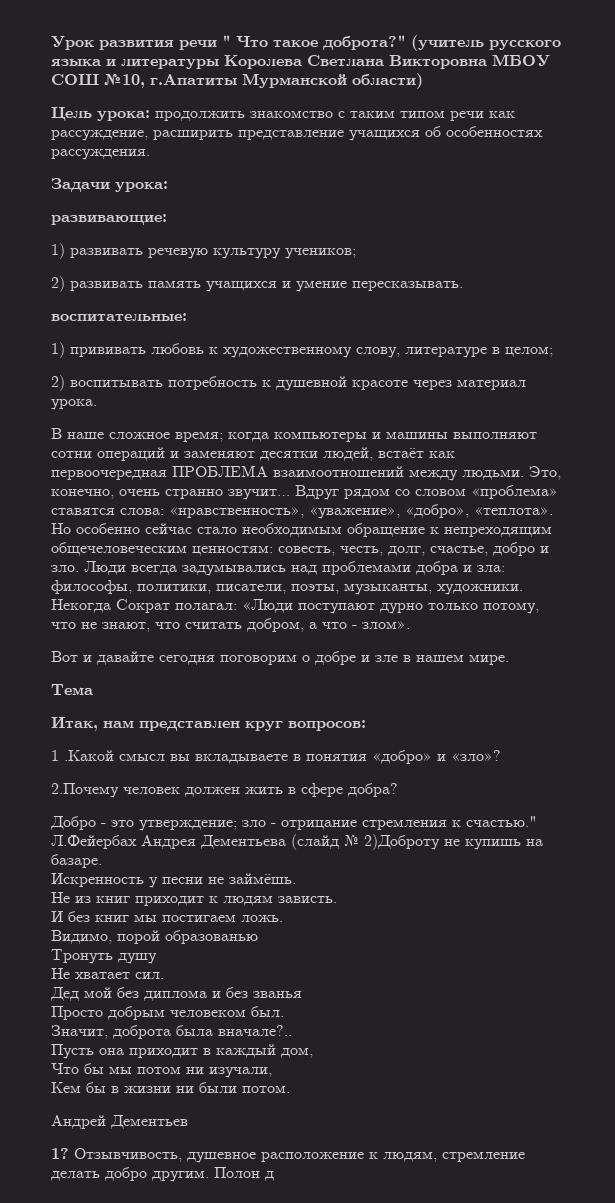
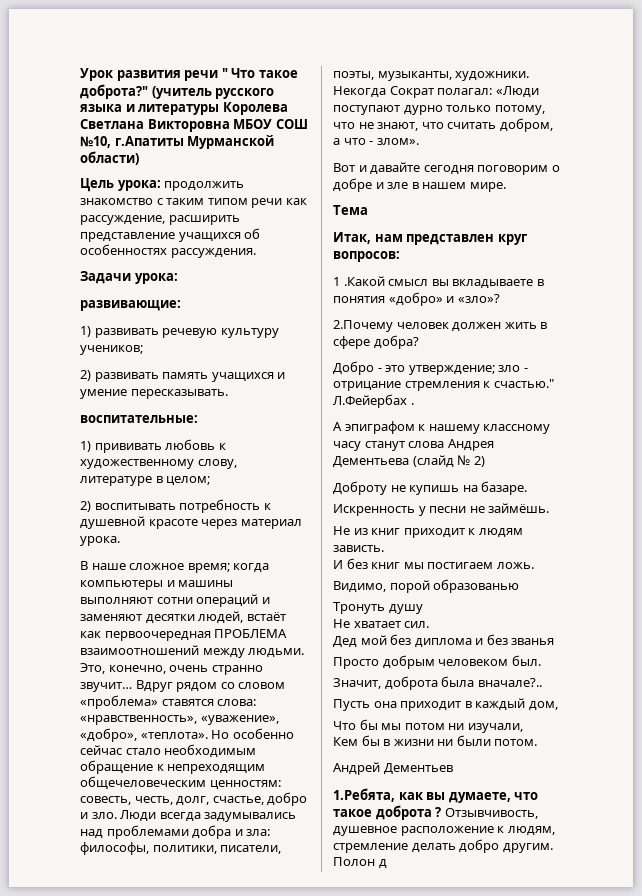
- Л.Фейербах Андрея Дементьева (слайд № 2)Доброту не купишь на базаре.
+ Л.Фейербах .
+ А эпиграфом к нашему классному часу станут слова Андрея Дементьева (слайд № 2)
+ Доброту не купишь на базаре.
- 1?
+ 1.Ребята, как вы думаете, что такое доброта ?

